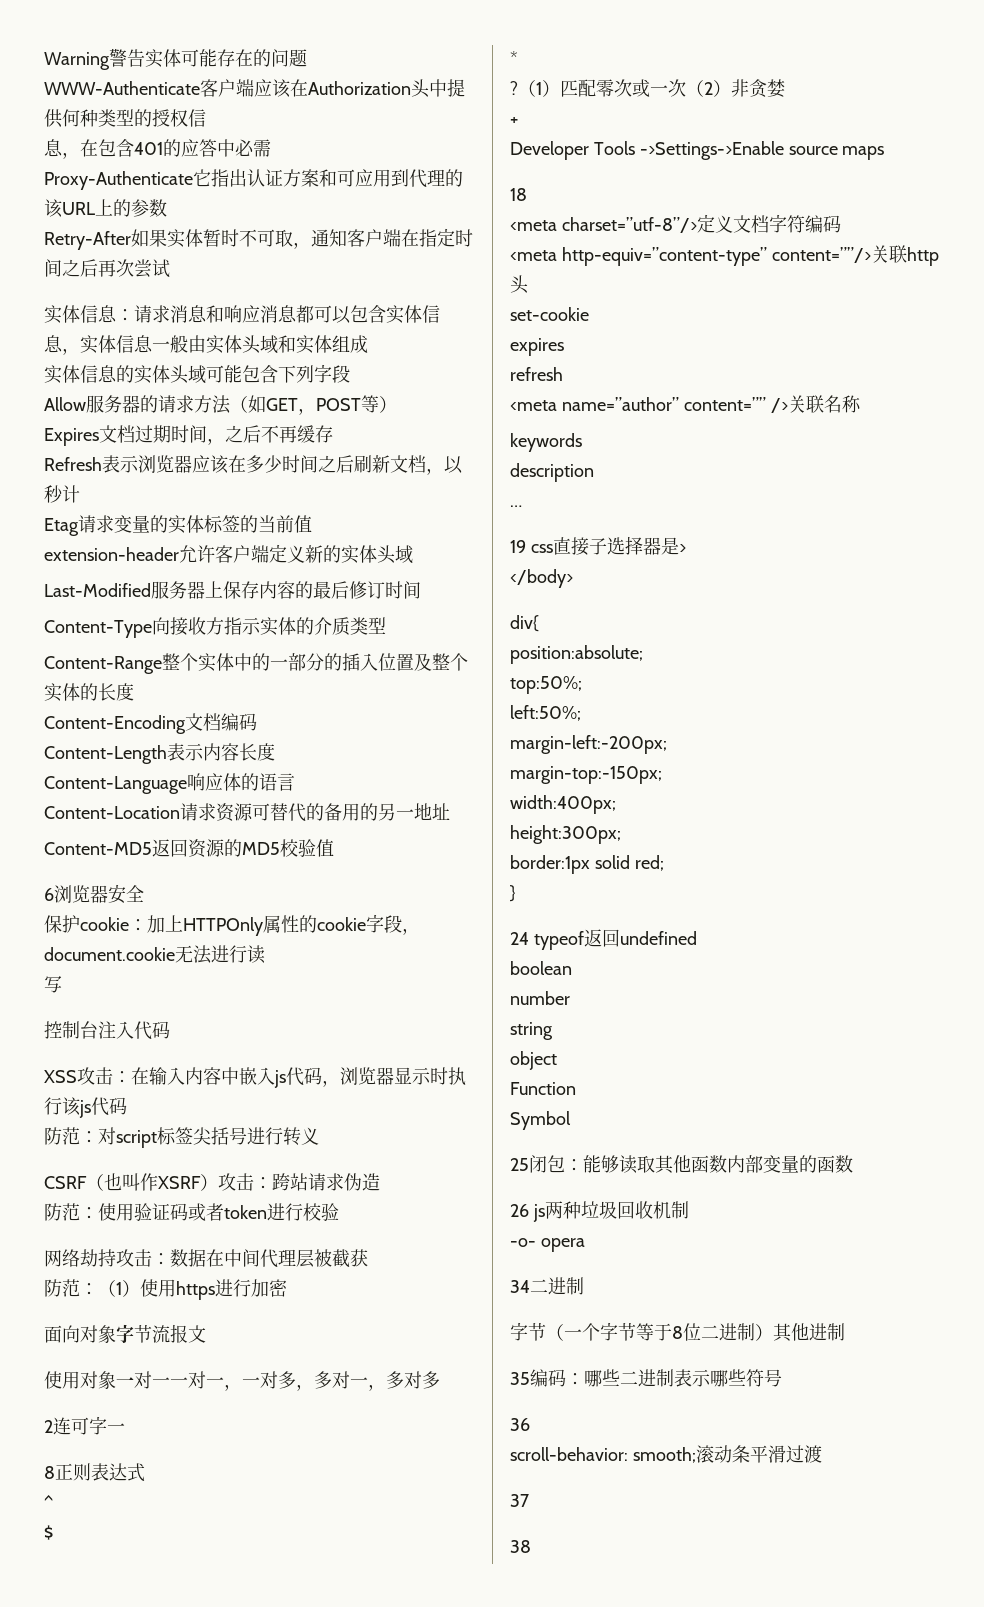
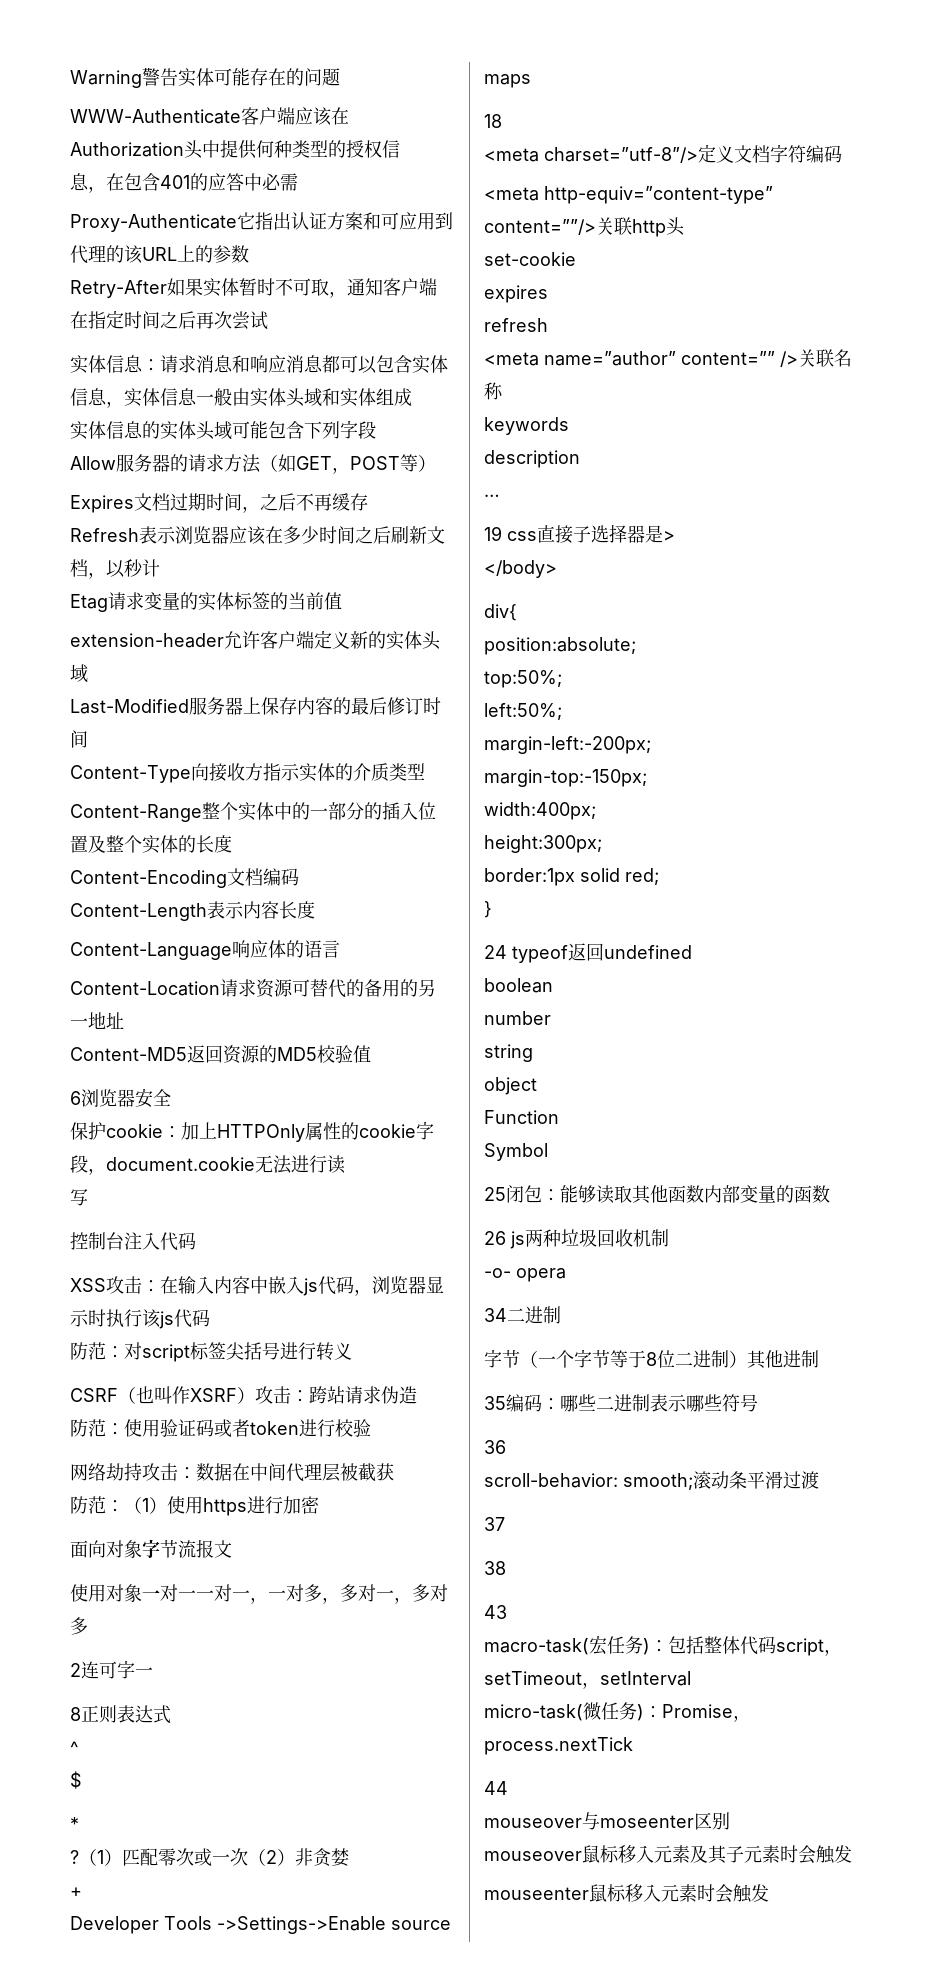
+ 43
+ macro-task(宏任务)：包括整体代码script，setTimeout，setInterval
+ micro-task(微任务)：Promise，process.nextTick
+ 44
+ mouseover与moseenter区别
+ mouseover鼠标移入元素及其子元素时会触发
+ mouseenter鼠标移入元素时会触发

